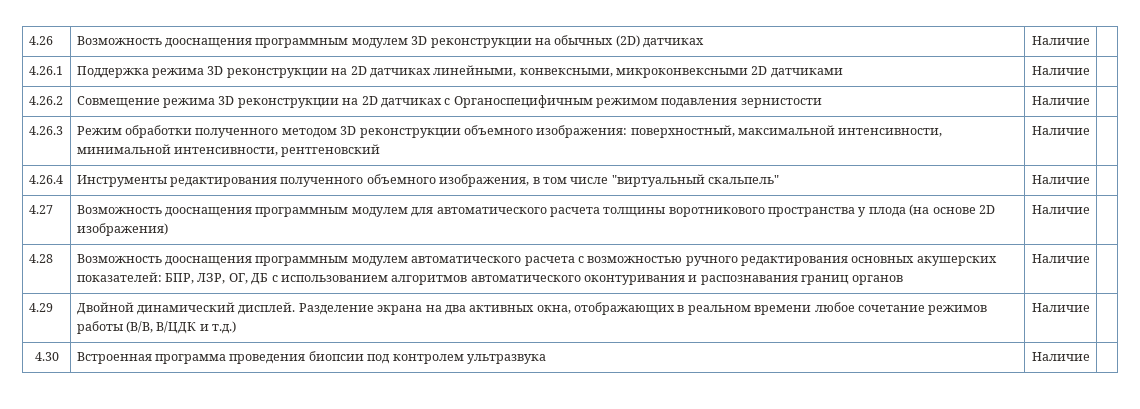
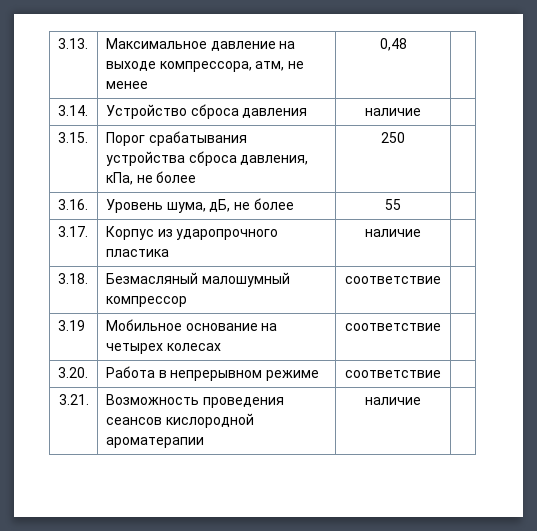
- 4.26 | Возможность дооснащения программным модулем 3D реконструкции на обычных (2D) датчиках | Наличие |
- 4.26.1 | Поддержка режима 3D реконструкции на 2D датчиках линейными, конвексными, микроконвексными 2D датчиками | Наличие |
- 4.26.2 | Совмещение режима 3D реконструкции на 2D датчиках с Органоспецифичным режимом подавления зернистости | Наличие |
- 4.26.3 | Режим обработки полученного методом 3D реконструкции объемного изображения: поверхностный, максимальной интенсивности, минимальной интенсивности, рентгеновский | Наличие |
- 4.26.4 | Инструменты редактирования полученного объемного изображения, в том числе "виртуальный скальпель" | Наличие |
- 4.27 | Возможность дооснащения программным модулем для автоматического расчета толщины воротникового пространства у плода (на основе 2D изображения) | Наличие |
- 4.28 | Возможность дооснащения программным модулем автоматического расчета с возможностью ручного редактирования основных акушерских показателей: БПР, ЛЗР, ОГ, ДБ с использованием алгоритмов автоматического оконтуривания и распознавания границ органов | Наличие |
- 4.29 | Двойной динамический дисплей. Разделение экрана на два активных окна, отображающих в реальном времени любое сочетание режимов работы (B/B, B/ЦДК и т.д.) | Наличие |
- 4.30 | Встроенная программа проведения биопсии под контролем ультразвука | Наличие |
+ 3.13. | Максимальное давление на выходе компрессора, атм, не менее | 0,48 |
+ 3.14. | Устройство сброса давления | наличие |
+ 3.15. | Порог срабатывания устройства сброса давления, кПа, не более | 250 |
+ 3.16. | Уровень шума, дБ, не более | 55 |
+ 3.17. | Корпус из ударопрочного пластика | наличие |
+ 3.18. | Безмасляный малошумный компрессор | соответствие |
+ 3.19 | Мобильное основание на четырех колесах | соответствие |
+ 3.20. | Работа в непрерывном режиме | соответствие |
+ 3.21. | Возможность проведения сеансов кислородной ароматерапии | наличие |

